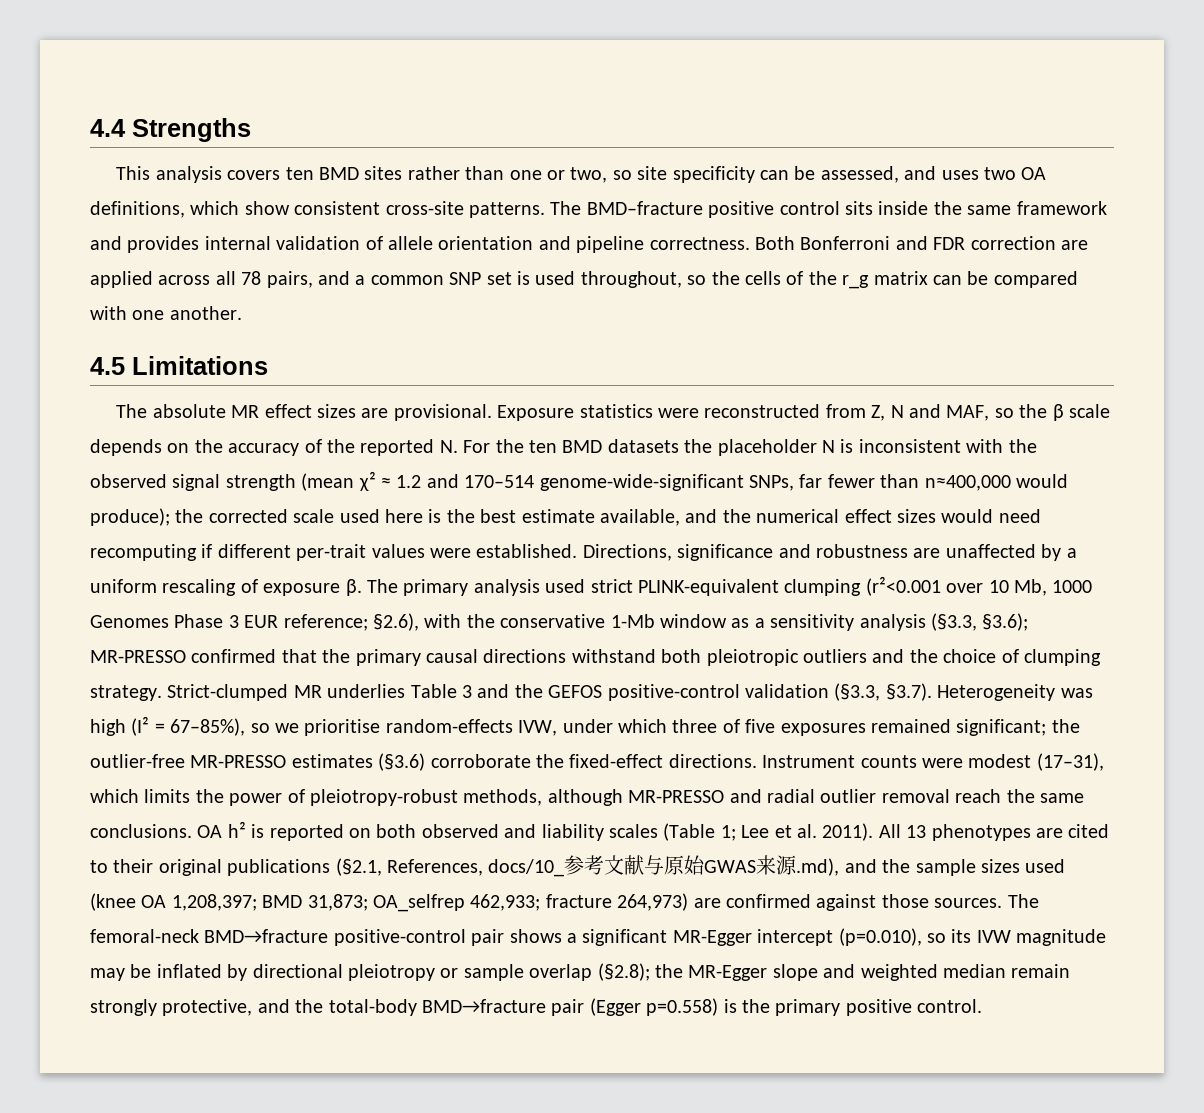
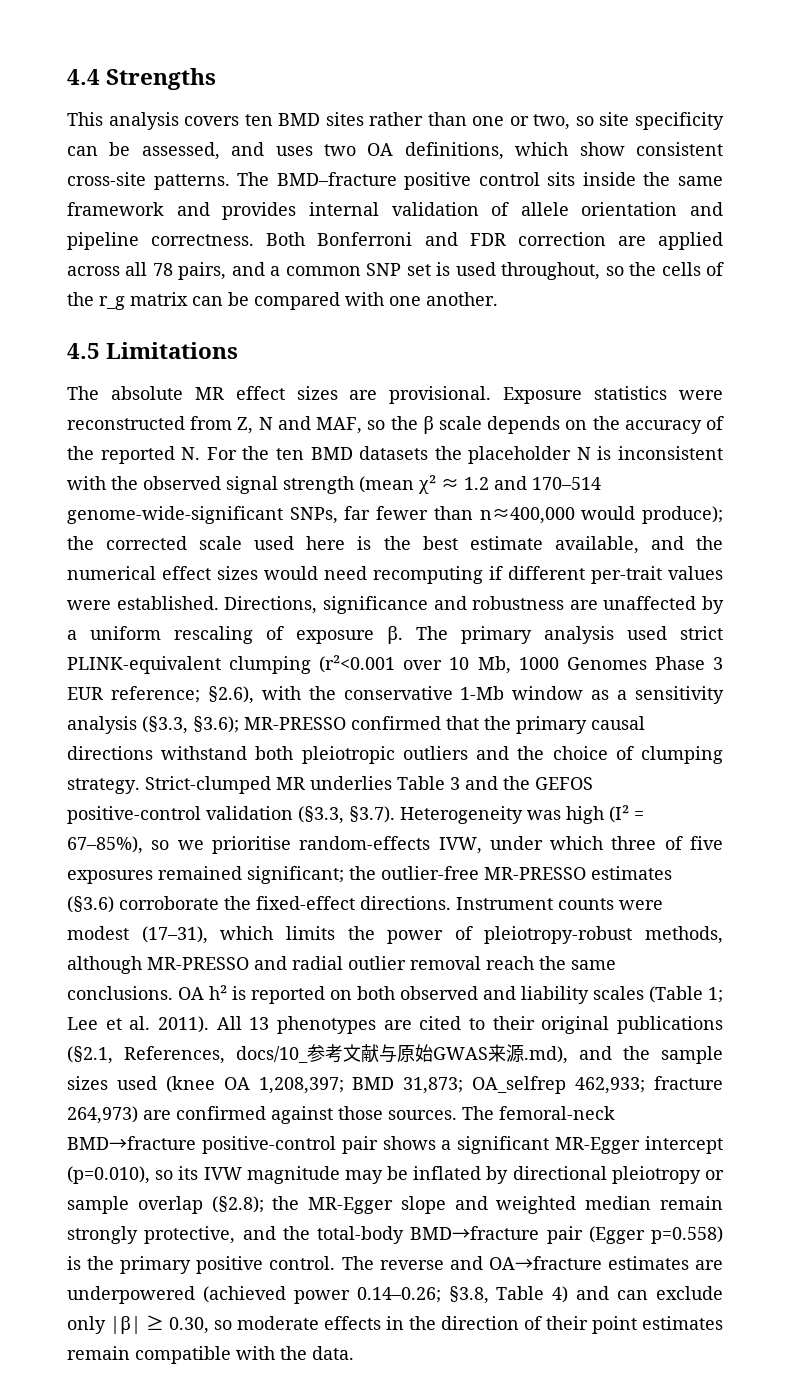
+ The reverse and OA→fracture estimates are underpowered (achieved power 0.14–0.26; §3.8, Table 4) and can exclude only |β| ≥ 0.30, so moderate effects in the direction of their point estimates remain compatible with the data.

